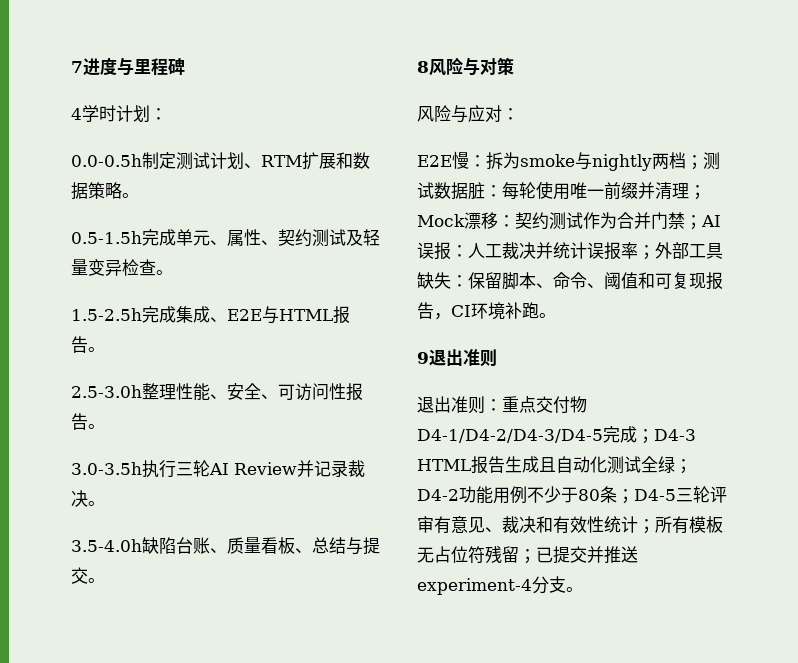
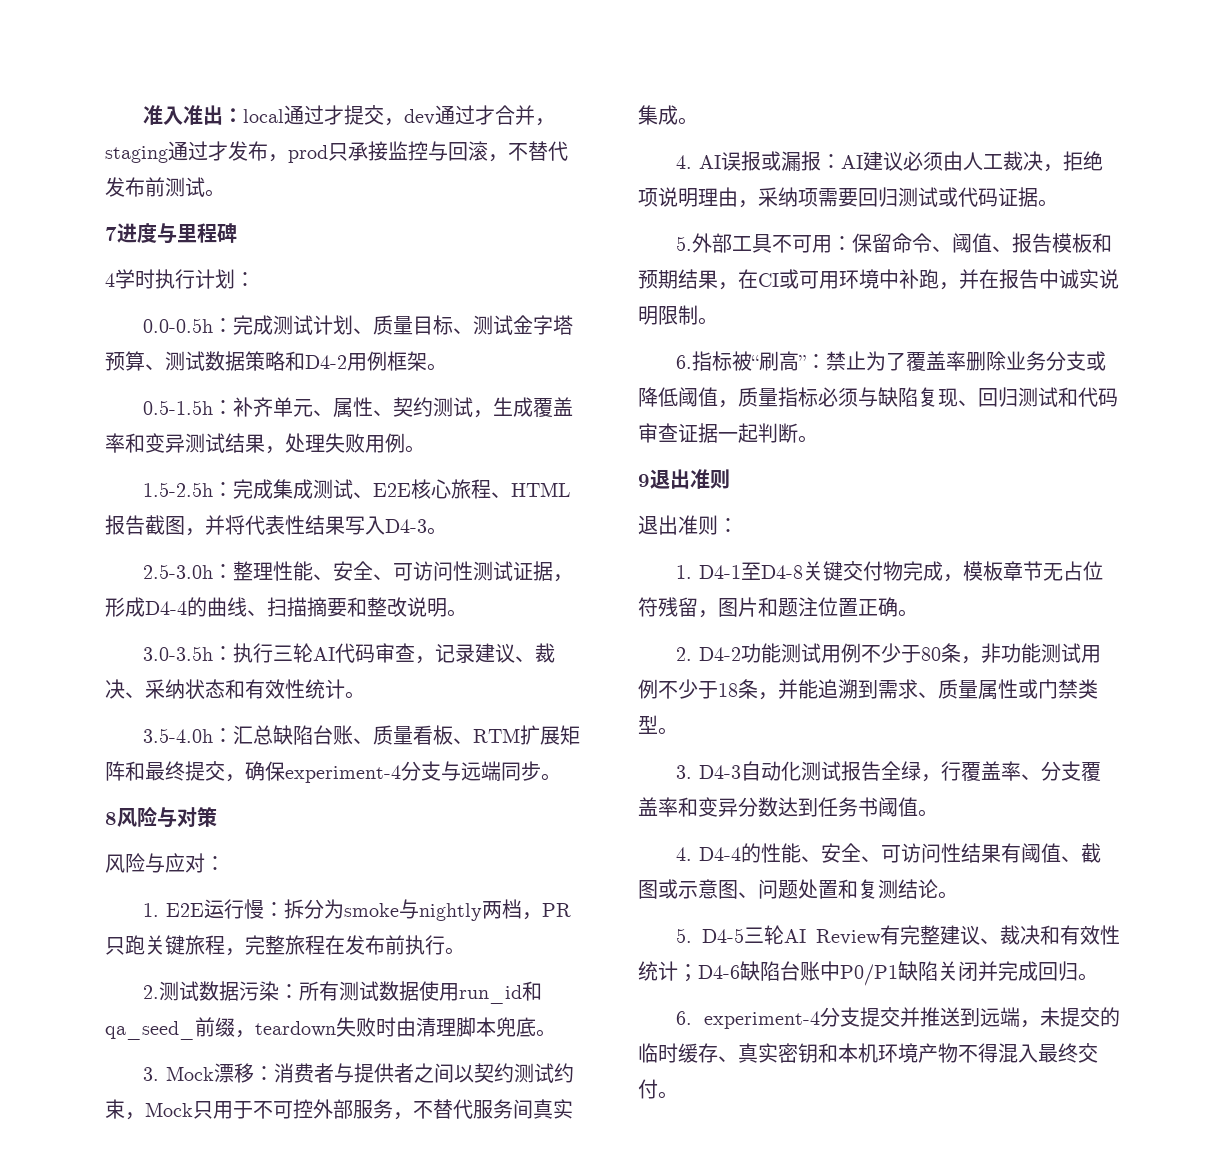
+ 准入准出：local通过才提交，dev通过才合并，staging通过才发布，prod只承接监控与回滚，不替代发布前测试。
- 4学时计划：
+ 4学时执行计划：
- 0.0-0.5h制定测试计划、RTM扩展和数据策略。
+ 0.0-0.5h：完成测试计划、质量目标、测试金字塔预算、测试数据策略和D4-2用例框架。
- 0.5-1.5h完成单元、属性、契约测试及轻量变异检查。
+ 0.5-1.5h：补齐单元、属性、契约测试，生成覆盖率和变异测试结果，处理失败用例。
- 1.5-2.5h完成集成、E2E与HTML报告。
+ 1.5-2.5h：完成集成测试、E2E核心旅程、HTML报告截图，并将代表性结果写入D4-3。
- 2.5-3.0h整理性能、安全、可访问性报告。
+ 2.5-3.0h：整理性能、安全、可访问性测试证据，形成D4-4的曲线、扫描摘要和整改说明。
- 3.0-3.5h执行三轮AI Review并记录裁决。
+ 3.0-3.5h：执行三轮AI代码审查，记录建议、裁决、采纳状态和有效性统计。
- 3.5-4.0h缺陷台账、质量看板、总结与提交。
+ 3.5-4.0h：汇总缺陷台账、质量看板、RTM扩展矩阵和最终提交，确保experiment-4分支与远端同步。
- E2E慢：拆为smoke与nightly两档；测试数据脏：每轮使用唯一前缀并清理；Mock漂移：契约测试作为合并门禁；AI误报：人工裁决并统计误报率；外部工具缺失：保留脚本、命令、阈值和可复现报告，CI环境补跑。
+ 1. E2E运行慢：拆分为smoke与nightly两档，PR只跑关键旅程，完整旅程在发布前执行。
+ 2.测试数据污染：所有测试数据使用run_id和qa_seed_前缀，teardown失败时由清理脚本兜底。
+ 3. Mock漂移：消费者与提供者之间以契约测试约束，Mock只用于不可控外部服务，不替代服务间真实集成。
+ 4. AI误报或漏报：AI建议必须由人工裁决，拒绝项说明理由，采纳项需要回归测试或代码证据。
+ 5.外部工具不可用：保留命令、阈值、报告模板和预期结果，在CI或可用环境中补跑，并在报告中诚实说明限制。
+ 6.指标被“刷高”：禁止为了覆盖率删除业务分支或降低阈值，质量指标必须与缺陷复现、回归测试和代码审查证据一起判断。
- 退出准则：重点交付物D4-1/D4-2/D4-3/D4-5完成；D4-3 HTML报告生成且自动化测试全绿；D4-2功能用例不少于80条；D4-5三轮评审有意见、裁决和有效性统计；所有模板无占位符残留；已提交并推送experiment-4分支。
+ 退出准则：
+ 1. D4-1至D4-8关键交付物完成，模板章节无占位符残留，图片和题注位置正确。
+ 2. D4-2功能测试用例不少于80条，非功能测试用例不少于18条，并能追溯到需求、质量属性或门禁类型。
+ 3. D4-3自动化测试报告全绿，行覆盖率、分支覆盖率和变异分数达到任务书阈值。
+ 4. D4-4的性能、安全、可访问性结果有阈值、截图或示意图、问题处置和复测结论。
+ 5. D4-5三轮AI Review有完整建议、裁决和有效性统计；D4-6缺陷台账中P0/P1缺陷关闭并完成回归。
+ 6. experiment-4分支提交并推送到远端，未提交的临时缓存、真实密钥和本机环境产物不得混入最终交付。

